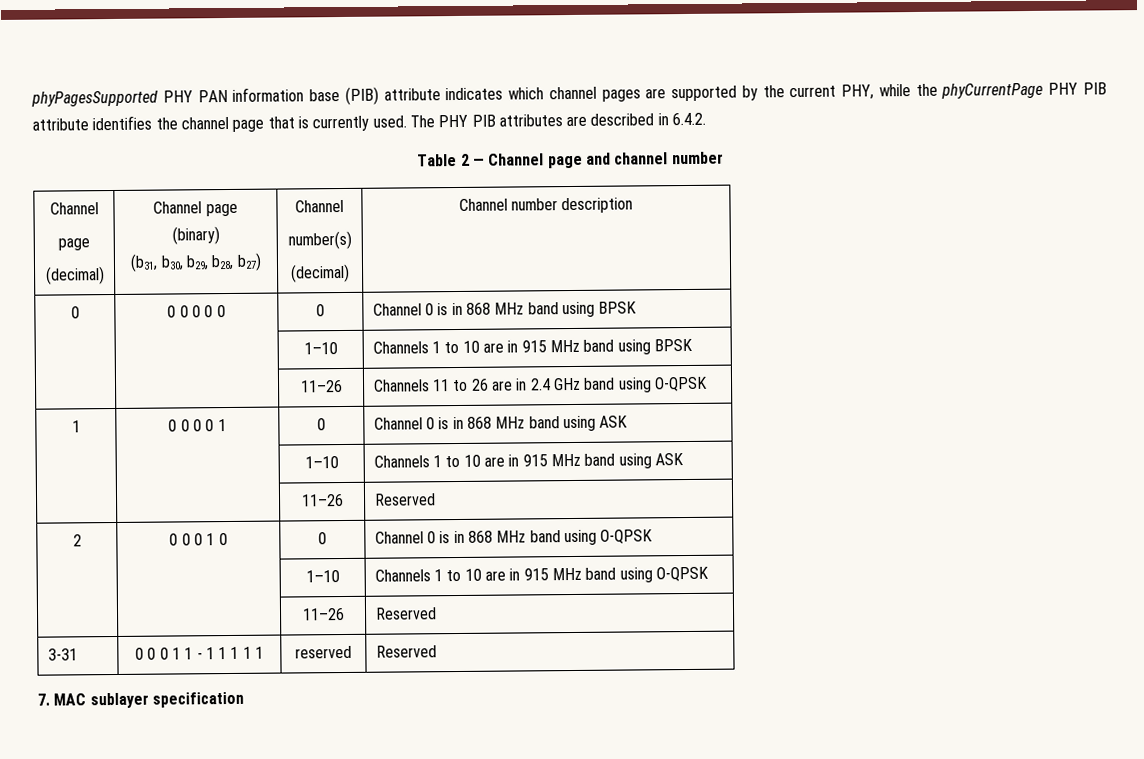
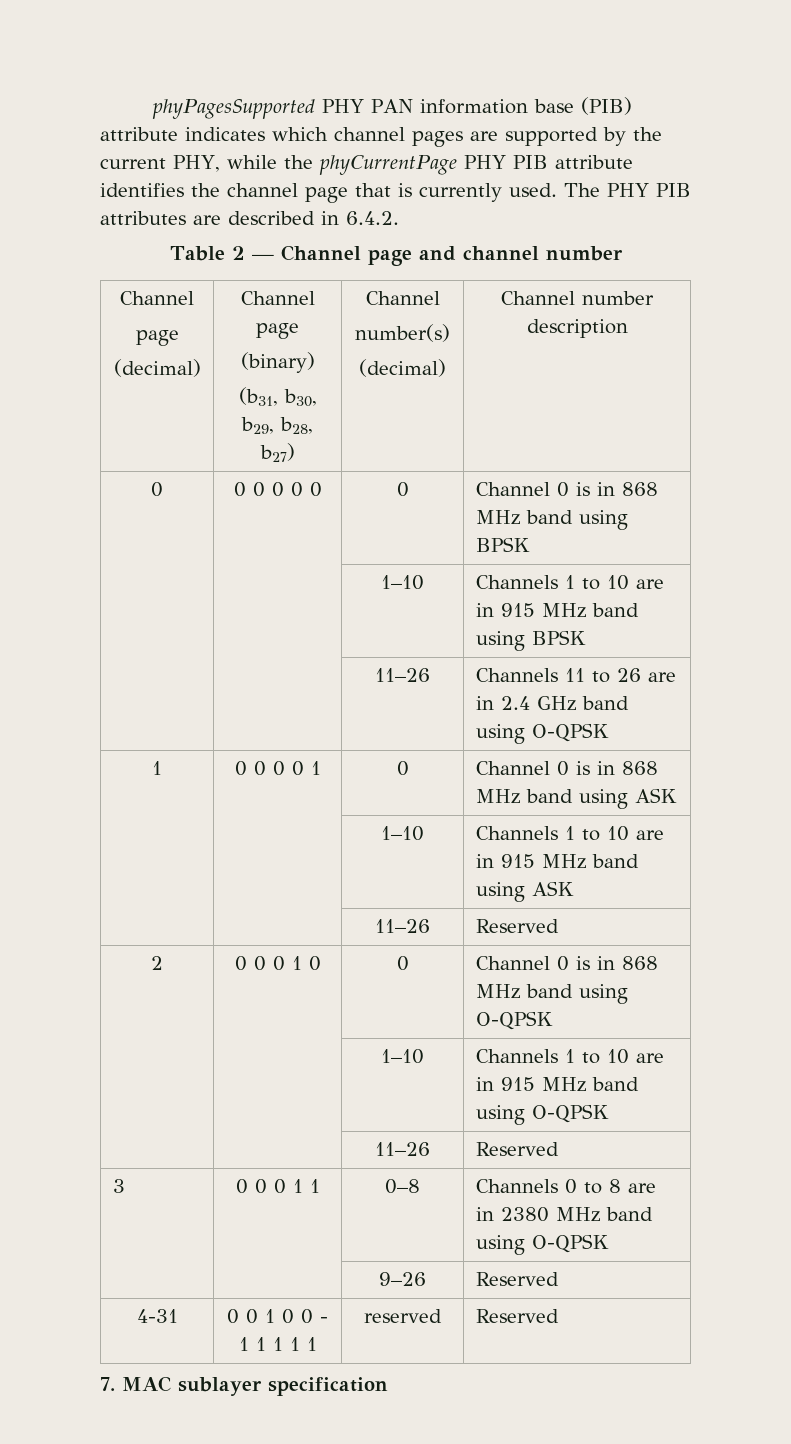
- 3-31 | 0 0 0 1 1 - 1 1 1 1 1 | reserved | Reserved
+ 3 | 0 0 0 1 1 | 0–8 | Channels 0 to 8 are in 2380 MHz band using O-QPSK
+ | | 9–26 | Reserved
+ 4-31 | 0 0 1 0 0 - 1 1 1 1 1 | reserved | Reserved

